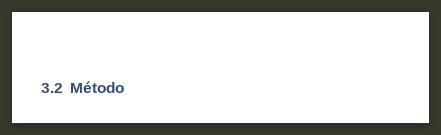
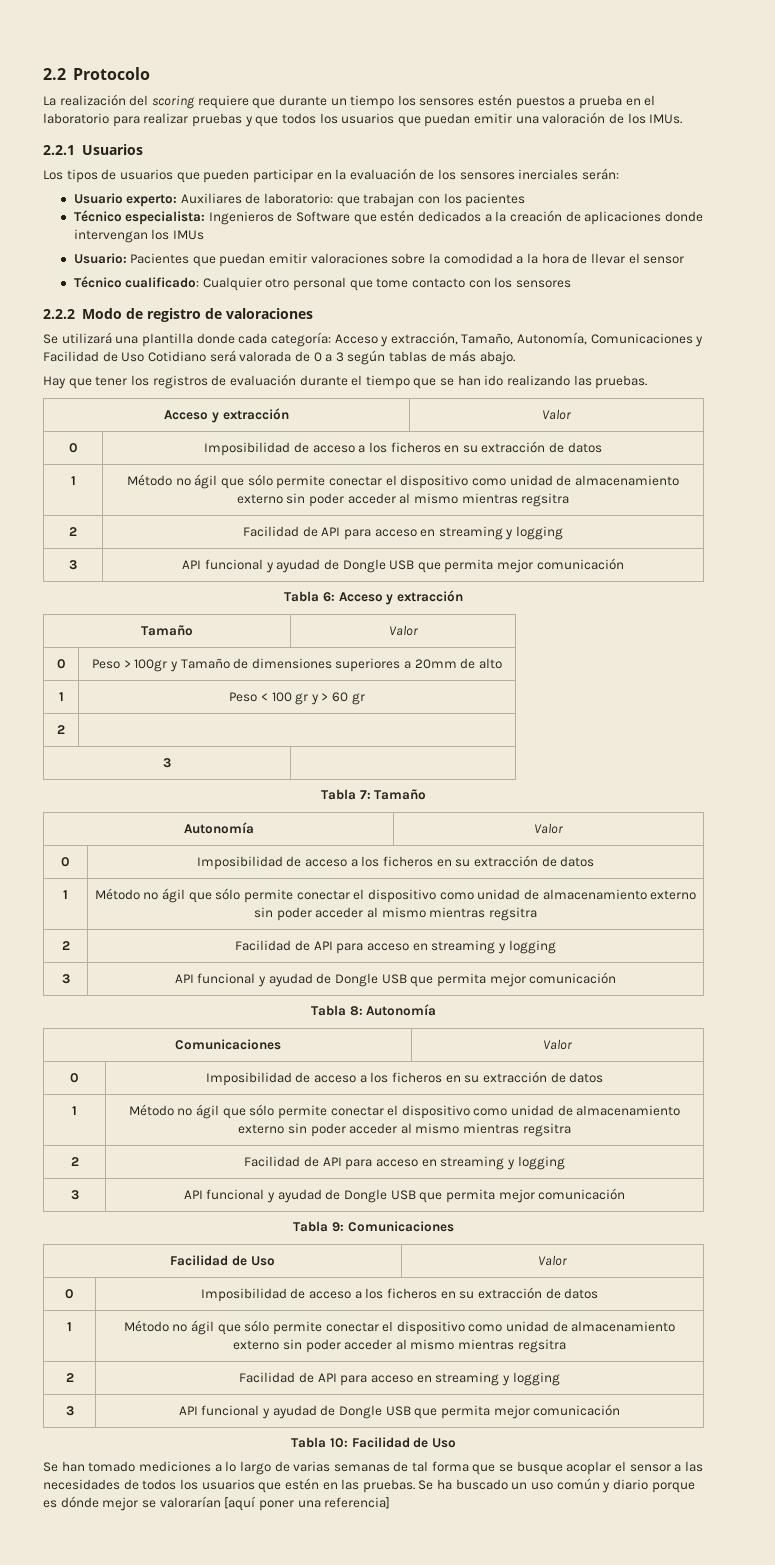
- 3.2 Método
+ 2.2 Protocolo
+ La realización del scoring requiere que durante un tiempo los sensores estén puestos a prueba en el laboratorio para realizar pruebas y que todos los usuarios que puedan emitir una valoración de los IMUs.
+ 2.2.1 Usuarios
+ Los tipos de usuarios que pueden participar en la evaluación de los sensores inerciales serán:
+ Usuario experto: Auxiliares de laboratorio: que trabajan con los pacientes
+ Técnico especialista: Ingenieros de Software que estén dedicados a la creación de aplicaciones donde intervengan los IMUs
+ Usuario: Pacientes que puedan emitir valoraciones sobre la comodidad a la hora de llevar el sensor
+ Técnico cualificado: Cualquier otro personal que tome contacto con los sensores
+ 2.2.2 Modo de registro de valoraciones
+ Se utilizará una plantilla donde cada categoría: Acceso y extracción, Tamaño, Autonomía, Comunicaciones y Facilidad de Uso Cotidiano será valorada de 0 a 3 según tablas de más abajo.
+ Hay que tener los registros de evaluación durante el tiempo que se han ido realizando las pruebas.
+ Acceso y extracción | Valor
+ 0 | Imposibilidad de acceso a los ficheros en su extracción de datos
+ 1 | Método no ágil que sólo permite conectar el dispositivo como unidad de almacenamiento externo sin poder acceder al mismo mientras regsitra
+ 2 | Facilidad de API para acceso en streaming y logging
+ 3 | API funcional y ayudad de Dongle USB que permita mejor comunicación
+ Tabla 6: Acceso y extracción
+ Tamaño | Valor
+ 0 | Peso > 100gr y Tamaño de dimensiones superiores a 20mm de alto
+ 1 | Peso < 100 gr y > 60 gr
+ 2 |
+ 3 |
+ Tabla 7: Tamaño
+ Autonomía | Valor
+ 0 | Imposibilidad de acceso a los ficheros en su extracción de datos
+ 1 | Método no ágil que sólo permite conectar el dispositivo como unidad de almacenamiento externo sin poder acceder al mismo mientras regsitra
+ 2 | Facilidad de API para acceso en streaming y logging
+ 3 | API funcional y ayudad de Dongle USB que permita mejor comunicación
+ Tabla 8: Autonomía
+ Comunicaciones | Valor
+ 0 | Imposibilidad de acceso a los ficheros en su extracción de datos
+ 1 | Método no ágil que sólo permite conectar el dispositivo como unidad de almacenamiento externo sin poder acceder al mismo mientras regsitra
+ 2 | Facilidad de API para acceso en streaming y logging
+ 3 | API funcional y ayudad de Dongle USB que permita mejor comunicación
+ Tabla 9: Comunicaciones
+ Facilidad de Uso | Valor
+ 0 | Imposibilidad de acceso a los ficheros en su extracción de datos
+ 1 | Método no ágil que sólo permite conectar el dispositivo como unidad de almacenamiento externo sin poder acceder al mismo mientras regsitra
+ 2 | Facilidad de API para acceso en streaming y logging
+ 3 | API funcional y ayudad de Dongle USB que permita mejor comunicación
+ Tabla 10: Facilidad de Uso
+ Se han tomado mediciones a lo largo de varias semanas de tal forma que se busque acoplar el sensor a las necesidades de todos los usuarios que estén en las pruebas. Se ha buscado un uso común y diario porque es dónde mejor se valorarían [aquí poner una referencia]

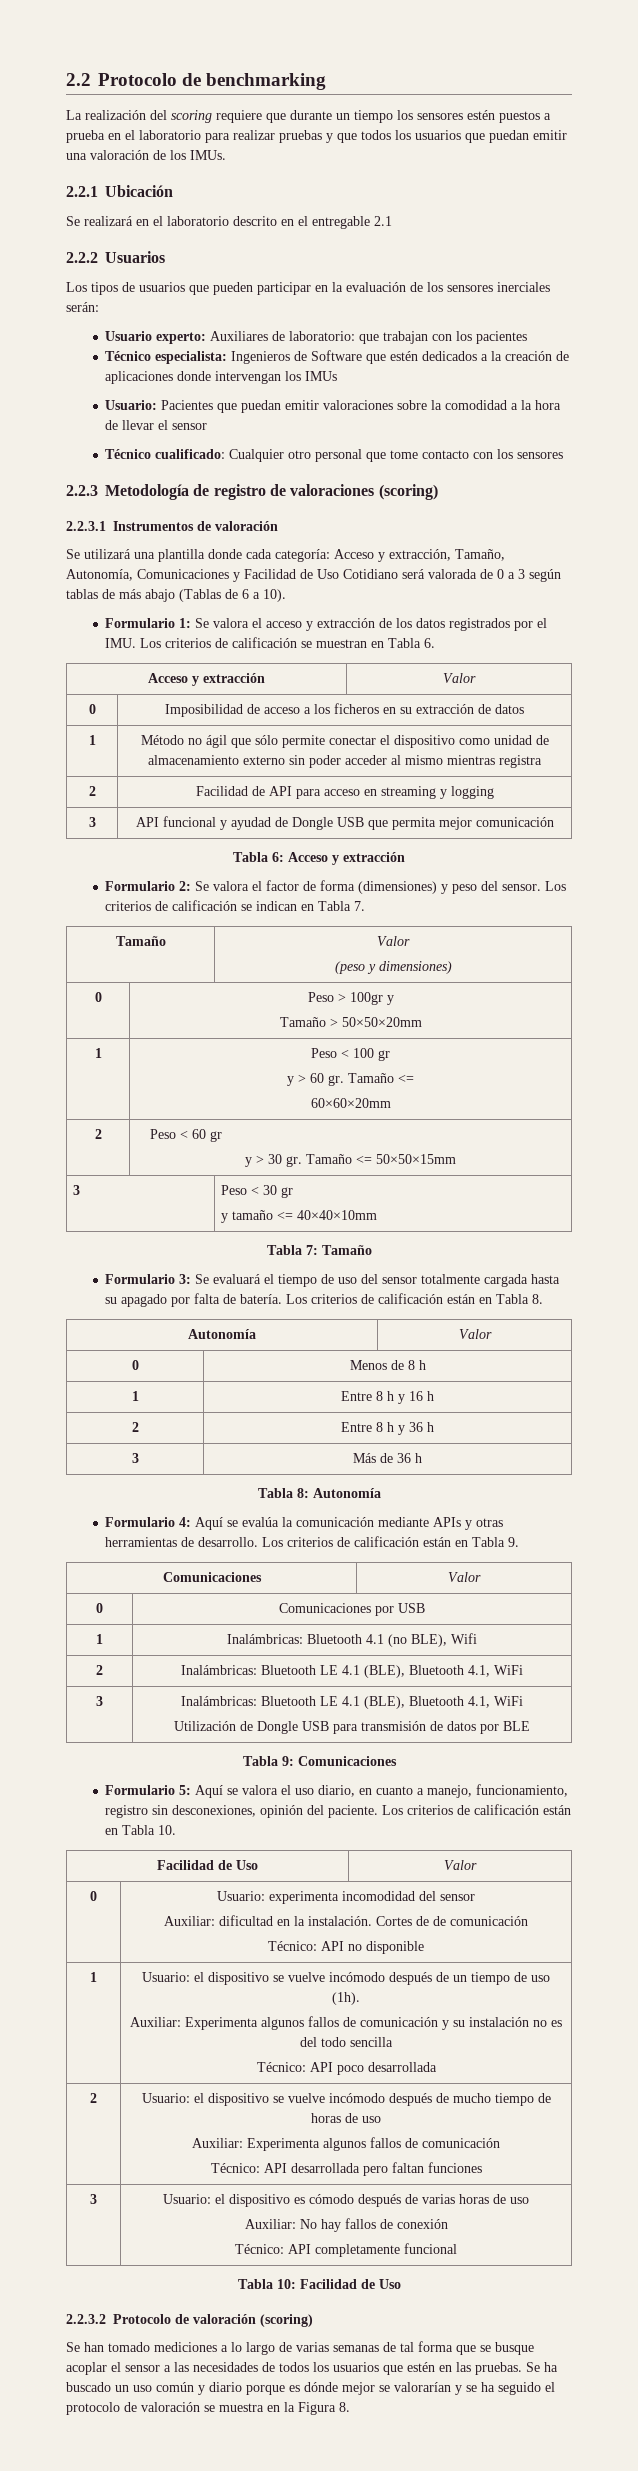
- 2.2 Protocolo
+ 2.2 Protocolo de benchmarking
- 2.2.1 Usuarios
+ 2.2.1 Ubicación
+ Se realizará en el laboratorio descrito en el entregable 2.1
+ 2.2.2 Usuarios
- 2.2.2 Modo de registro de valoraciones
+ 2.2.3 Metodología de registro de valoraciones (scoring)
+ 2.2.3.1 Instrumentos de valoración
- Se utilizará una plantilla donde cada categoría: Acceso y extracción, Tamaño, Autonomía, Comunicaciones y Facilidad de Uso Cotidiano será valorada de 0 a 3 según tablas de más abajo.
- Hay que tener los registros de evaluación durante el tiempo que se han ido realizando las pruebas.
+ Se utilizará una plantilla donde cada categoría: Acceso y extracción, Tamaño, Autonomía, Comunicaciones y Facilidad de Uso Cotidiano será valorada de 0 a 3 según tablas de más abajo (Tablas de 6 a 10).
+ Formulario 1: Se valora el acceso y extracción de los datos registrados por el IMU. Los criterios de calificación se muestran en Tabla 6.
  Acceso y extracción | Valor
  0 | Imposibilidad de acceso a los ficheros en su extracción de datos
- 1 | Método no ágil que sólo permite conectar el dispositivo como unidad de almacenamiento externo sin poder acceder al mismo mientras regsitra
+ 1 | Método no ágil que sólo permite conectar el dispositivo como unidad de almacenamiento externo sin poder acceder al mismo mientras registra
+ Formulario 2: Se valora el factor de forma (dimensiones) y peso del sensor. Los criterios de calificación se indican en Tabla 7.
  Tamaño | Valor
+ (peso y dimensiones)
- 0 | Peso > 100gr y Tamaño de dimensiones superiores a 20mm de alto
+ 0 | Peso > 100gr y
+ Tamaño > 50×50×20mm
- 1 | Peso < 100 gr y > 60 gr
- 2 |
- 3 |
+ 1 | Peso < 100 gr
+ y > 60 gr. Tamaño <=
+ 60×60×20mm
+ 2 | Peso < 60 gr
+ y > 30 gr. Tamaño <= 50×50×15mm
+ 3 | Peso < 30 gr
+ y tamaño <= 40×40×10mm
  Tabla 7: Tamaño
+ Formulario 3: Se evaluará el tiempo de uso del sensor totalmente cargada hasta su apagado por falta de batería. Los criterios de calificación están en Tabla 8.
  Autonomía | Valor
- 0 | Imposibilidad de acceso a los ficheros en su extracción de datos
- 1 | Método no ágil que sólo permite conectar el dispositivo como unidad de almacenamiento externo sin poder acceder al mismo mientras regsitra
- 2 | Facilidad de API para acceso en streaming y logging
- 3 | API funcional y ayudad de Dongle USB que permita mejor comunicación
+ 0 | Menos de 8 h
+ 1 | Entre 8 h y 16 h
+ 2 | Entre 8 h y 36 h
+ 3 | Más de 36 h
  Tabla 8: Autonomía
+ Formulario 4: Aquí se evalúa la comunicación mediante APIs y otras herramientas de desarrollo. Los criterios de calificación están en Tabla 9.
  Comunicaciones | Valor
- 0 | Imposibilidad de acceso a los ficheros en su extracción de datos
- 1 | Método no ágil que sólo permite conectar el dispositivo como unidad de almacenamiento externo sin poder acceder al mismo mientras regsitra
- 2 | Facilidad de API para acceso en streaming y logging
- 3 | API funcional y ayudad de Dongle USB que permita mejor comunicación
+ 0 | Comunicaciones por USB
+ 1 | Inalámbricas: Bluetooth 4.1 (no BLE), Wifi
+ 2 | Inalámbricas: Bluetooth LE 4.1 (BLE), Bluetooth 4.1, WiFi
+ 3 | Inalámbricas: Bluetooth LE 4.1 (BLE), Bluetooth 4.1, WiFi
+ Utilización de Dongle USB para transmisión de datos por BLE
  Tabla 9: Comunicaciones
+ Formulario 5: Aquí se valora el uso diario, en cuanto a manejo, funcionamiento, registro sin desconexiones, opinión del paciente. Los criterios de calificación están en Tabla 10.
  Facilidad de Uso | Valor
- 0 | Imposibilidad de acceso a los ficheros en su extracción de datos
- 1 | Método no ágil que sólo permite conectar el dispositivo como unidad de almacenamiento externo sin poder acceder al mismo mientras regsitra
- 2 | Facilidad de API para acceso en streaming y logging
- 3 | API funcional y ayudad de Dongle USB que permita mejor comunicación
+ 0 | Usuario: experimenta incomodidad del sensor
+ Auxiliar: dificultad en la instalación. Cortes de de comunicación
+ Técnico: API no disponible
+ 1 | Usuario: el dispositivo se vuelve incómodo después de un tiempo de uso (1h).
+ Auxiliar: Experimenta algunos fallos de comunicación y su instalación no es del todo sencilla
+ Técnico: API poco desarrollada
+ 2 | Usuario: el dispositivo se vuelve incómodo después de mucho tiempo de horas de uso
+ Auxiliar: Experimenta algunos fallos de comunicación
+ Técnico: API desarrollada pero faltan funciones
+ 3 | Usuario: el dispositivo es cómodo después de varias horas de uso
+ Auxiliar: No hay fallos de conexión
+ Técnico: API completamente funcional
+ 2.2.3.2 Protocolo de valoración (scoring)
- Se ha buscado un uso común y diario porque es dónde mejor se valorarían [aquí poner una referencia]
+ Se ha buscado un uso común y diario porque es dónde mejor se valorarían y se ha seguido el protocolo de valoración se muestra en la Figura 8.

